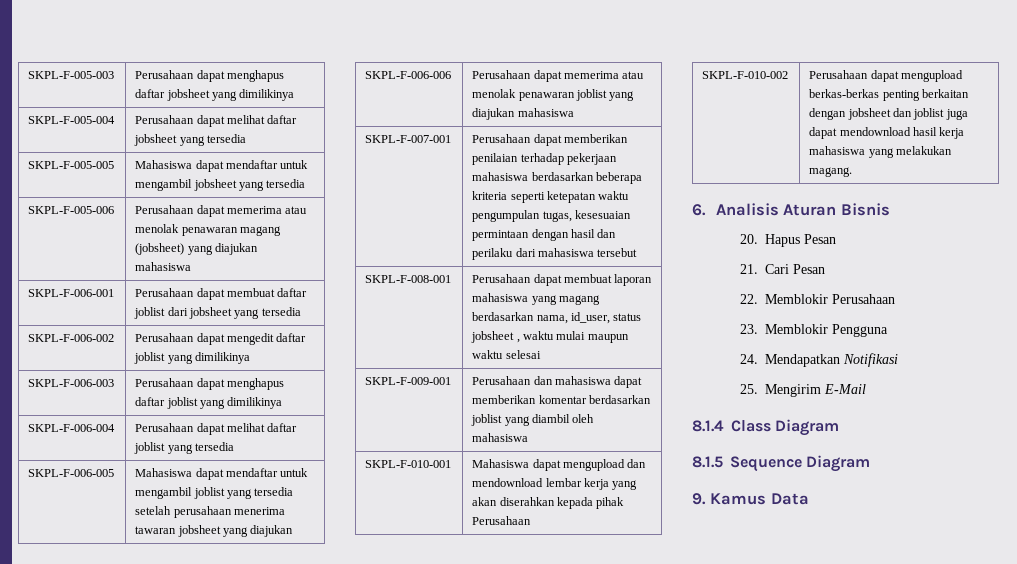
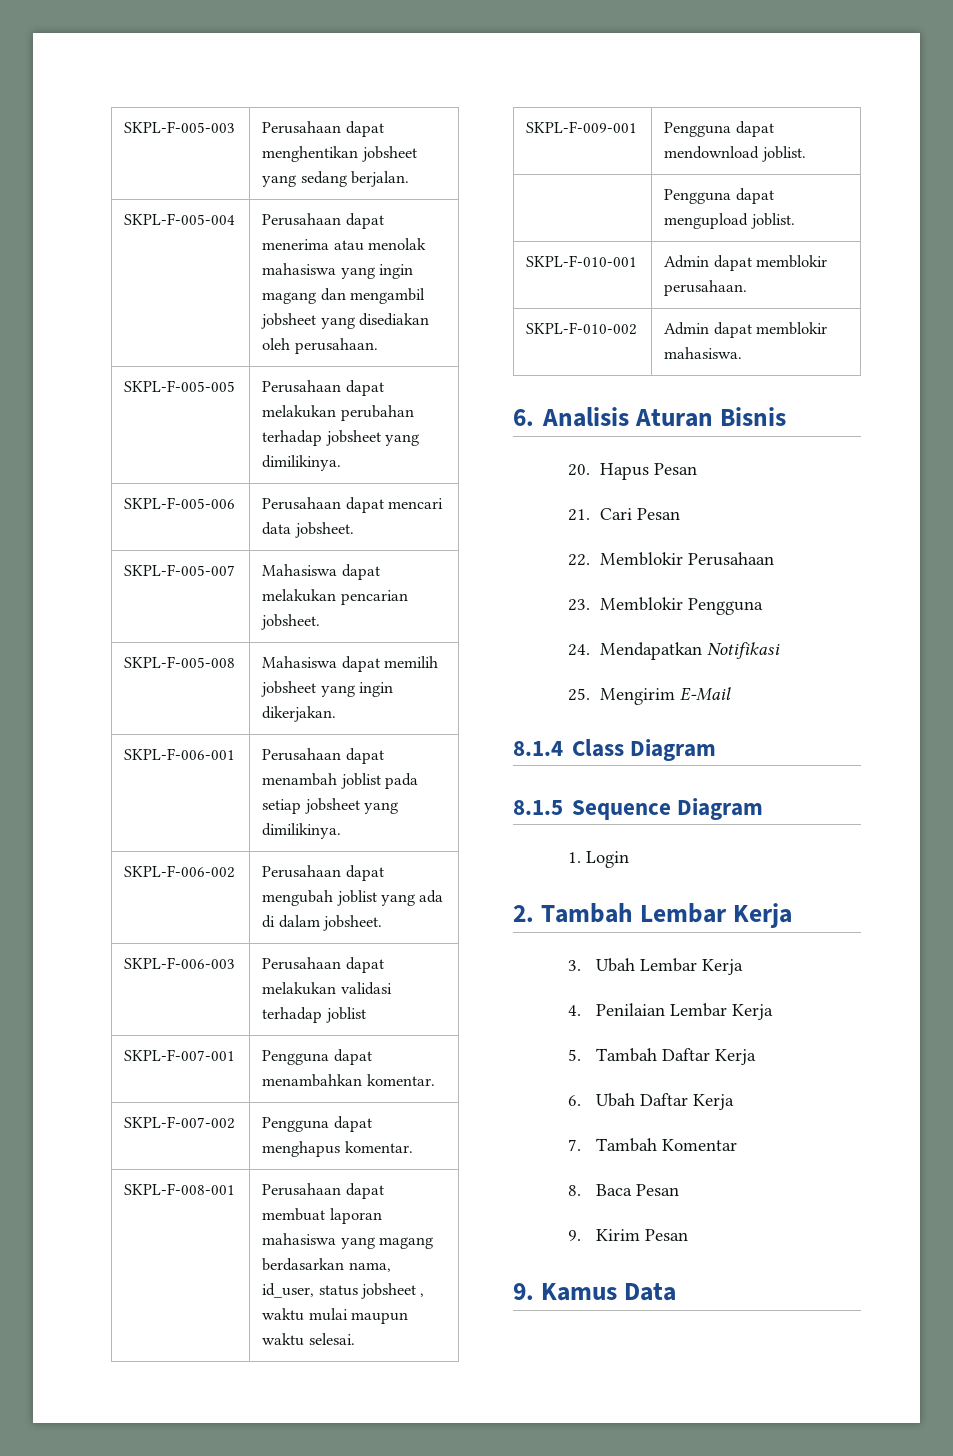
- SKPL-F-005-003 | Perusahaan dapat menghapus daftar jobsheet yang dimilikinya
- SKPL-F-005-004 | Perusahaan dapat melihat daftar jobsheet yang tersedia
- SKPL-F-005-005 | Mahasiswa dapat mendaftar untuk mengambil jobsheet yang tersedia
+ SKPL-F-005-003 | Perusahaan dapat menghentikan jobsheet yang sedang berjalan.
+ SKPL-F-005-004 | Perusahaan dapat menerima atau menolak mahasiswa yang ingin magang dan mengambil jobsheet yang disediakan oleh perusahaan.
+ SKPL-F-005-005 | Perusahaan dapat melakukan perubahan terhadap jobsheet yang dimilikinya.
- SKPL-F-005-006 | Perusahaan dapat memerima atau menolak penawaran magang (jobsheet) yang diajukan mahasiswa
+ SKPL-F-005-006 | Perusahaan dapat mencari data jobsheet.
+ SKPL-F-005-007 | Mahasiswa dapat melakukan pencarian jobsheet.
+ SKPL-F-005-008 | Mahasiswa dapat memilih jobsheet yang ingin dikerjakan.
- SKPL-F-006-001 | Perusahaan dapat membuat daftar joblist dari jobsheet yang tersedia
+ SKPL-F-006-001 | Perusahaan dapat menambah joblist pada setiap jobsheet yang dimilikinya.
- SKPL-F-006-002 | Perusahaan dapat mengedit daftar joblist yang dimilikinya
- SKPL-F-006-003 | Perusahaan dapat menghapus daftar joblist yang dimilikinya
- SKPL-F-006-004 | Perusahaan dapat melihat daftar joblist yang tersedia
- SKPL-F-006-005 | Mahasiswa dapat mendaftar untuk mengambil joblist yang tersedia setelah perusahaan menerima tawaran jobsheet yang diajukan
- SKPL-F-006-006 | Perusahaan dapat memerima atau menolak penawaran joblist yang diajukan mahasiswa
- SKPL-F-007-001 | Perusahaan dapat memberikan penilaian terhadap pekerjaan mahasiswa berdasarkan beberapa kriteria seperti ketepatan waktu pengumpulan tugas, kesesuaian permintaan dengan hasil dan perilaku dari mahasiswa tersebut
+ SKPL-F-006-002 | Perusahaan dapat mengubah joblist yang ada di dalam jobsheet.
+ SKPL-F-006-003 | Perusahaan dapat melakukan validasi terhadap joblist
+ SKPL-F-007-001 | Pengguna dapat menambahkan komentar.
+ SKPL-F-007-002 | Pengguna dapat menghapus komentar.
- SKPL-F-008-001 | Perusahaan dapat membuat laporan mahasiswa yang magang berdasarkan nama, id_user, status jobsheet , waktu mulai maupun waktu selesai
+ SKPL-F-008-001 | Perusahaan dapat membuat laporan mahasiswa yang magang berdasarkan nama, id_user, status jobsheet , waktu mulai maupun waktu selesai.
- SKPL-F-009-001 | Perusahaan dan mahasiswa dapat memberikan komentar berdasarkan joblist yang diambil oleh mahasiswa
- SKPL-F-010-001 | Mahasiswa dapat mengupload dan mendownload lembar kerja yang akan diserahkan kepada pihak Perusahaan
- SKPL-F-010-002 | Perusahaan dapat mengupload berkas-berkas penting berkaitan dengan jobsheet dan joblist juga dapat mendownload hasil kerja mahasiswa yang melakukan magang.
+ SKPL-F-009-001 | Pengguna dapat mendownload joblist.
+ | Pengguna dapat mengupload joblist.
+ SKPL-F-010-001 | Admin dapat memblokir perusahaan.
+ SKPL-F-010-002 | Admin dapat memblokir mahasiswa.
+ 1. Login
+ 2. Tambah Lembar Kerja
+ 3. Ubah Lembar Kerja
+ 4. Penilaian Lembar Kerja
+ 5. Tambah Daftar Kerja
+ 6. Ubah Daftar Kerja
+ 7. Tambah Komentar
+ 8. Baca Pesan
+ 9. Kirim Pesan

